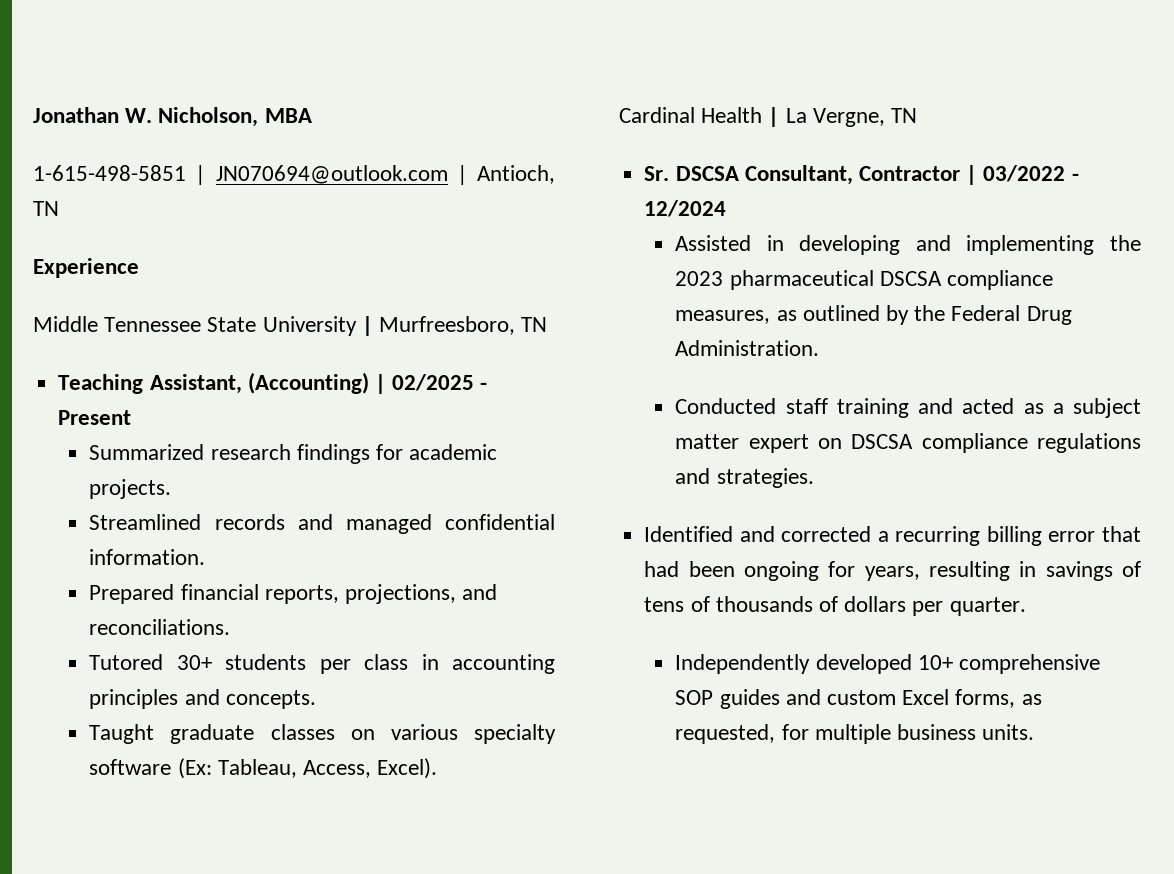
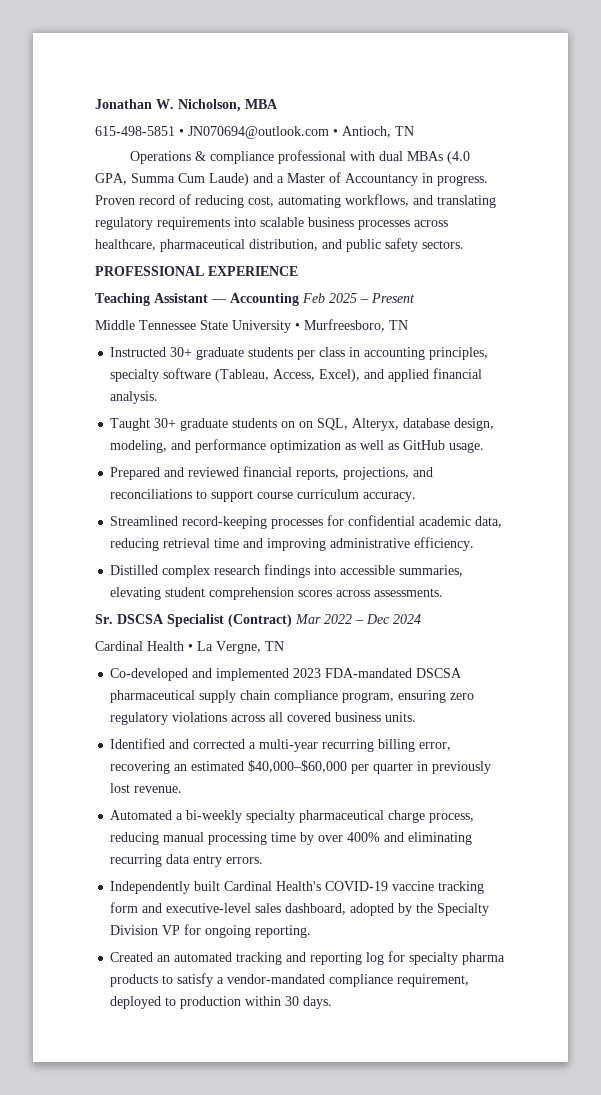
- 1-615-498-5851 | JN070694@outlook.com | Antioch, TN
- Experience
+ 615-498-5851 • JN070694@outlook.com • Antioch, TN
+ Operations & compliance professional with dual MBAs (4.0 GPA, Summa Cum Laude) and a Master of Accountancy in progress. Proven record of reducing cost, automating workflows, and translating regulatory requirements into scalable business processes across healthcare, pharmaceutical distribution, and public safety sectors.
+ PROFESSIONAL EXPERIENCE
+ Teaching Assistant — Accounting Feb 2025 – Present
- Middle Tennessee State University | Murfreesboro, TN
+ Middle Tennessee State University • Murfreesboro, TN
- Teaching Assistant, (Accounting) | 02/2025 - Present
- Summarized research findings for academic projects.
- Streamlined records and managed confidential information.
- Prepared financial reports, projections, and reconciliations.
- Tutored 30+ students per class in accounting principles and concepts.
- Taught graduate classes on various specialty software (Ex: Tableau, Access, Excel).
+ Instructed 30+ graduate students per class in accounting principles, specialty software (Tableau, Access, Excel), and applied financial analysis.
+ Taught 30+ graduate students on on SQL, Alteryx, database design, modeling, and performance optimization as well as GitHub usage.
+ Prepared and reviewed financial reports, projections, and reconciliations to support course curriculum accuracy.
+ Streamlined record-keeping processes for confidential academic data, reducing retrieval time and improving administrative efficiency.
+ Distilled complex research findings into accessible summaries, elevating student comprehension scores across assessments.
+ Sr. DSCSA Specialist (Contract) Mar 2022 – Dec 2024
- Cardinal Health | La Vergne, TN
+ Cardinal Health • La Vergne, TN
- Sr. DSCSA Consultant, Contractor | 03/2022 - 12/2024
- Assisted in developing and implementing the 2023 pharmaceutical DSCSA compliance measures, as outlined by the Federal Drug Administration.
- Conducted staff training and acted as a subject matter expert on DSCSA compliance regulations and strategies.
+ Co-developed and implemented 2023 FDA-mandated DSCSA pharmaceutical supply chain compliance program, ensuring zero regulatory violations across all covered business units.
- Identified and corrected a recurring billing error that had been ongoing for years, resulting in savings of tens of thousands of dollars per quarter.
- Independently developed 10+ comprehensive SOP guides and custom Excel forms, as requested, for multiple business units.
+ Identified and corrected a multi-year recurring billing error, recovering an estimated $40,000–$60,000 per quarter in previously lost revenue.
+ Automated a bi-weekly specialty pharmaceutical charge process, reducing manual processing time by over 400% and eliminating recurring data entry errors.
+ Independently built Cardinal Health's COVID-19 vaccine tracking form and executive-level sales dashboard, adopted by the Specialty Division VP for ongoing reporting.
+ Created an automated tracking and reporting log for specialty pharma products to satisfy a vendor-mandated compliance requirement, deployed to production within 30 days.

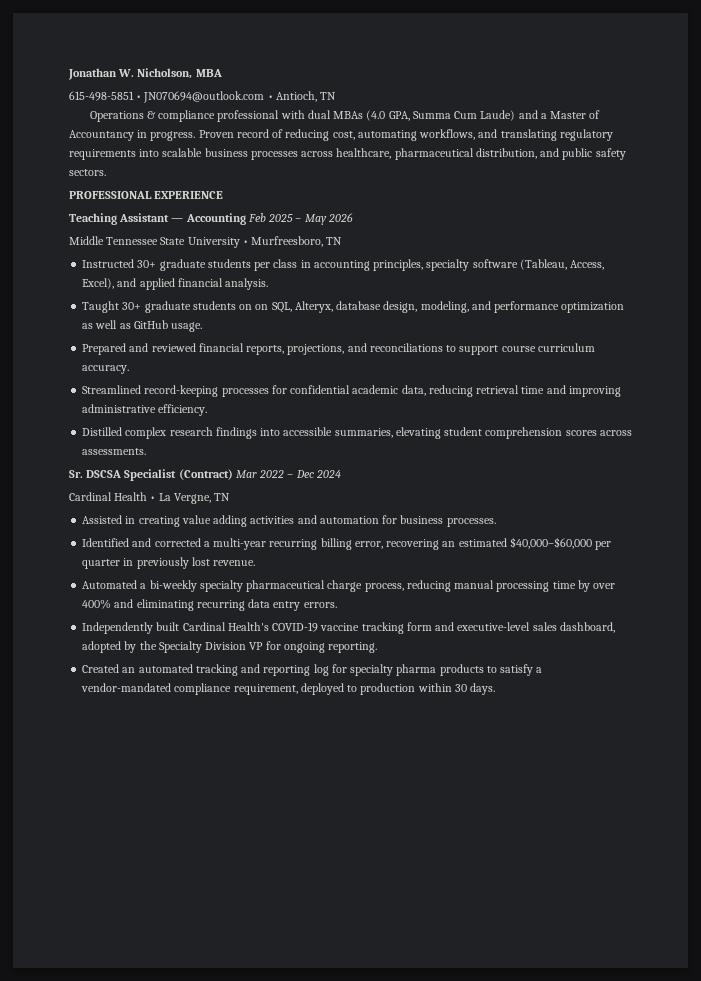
- Teaching Assistant — Accounting Feb 2025 – Present
+ Teaching Assistant — Accounting Feb 2025 – May 2026
- Co-developed and implemented 2023 FDA-mandated DSCSA pharmaceutical supply chain compliance program, ensuring zero regulatory violations across all covered business units.
+ Assisted in creating value adding activities and automation for business processes.

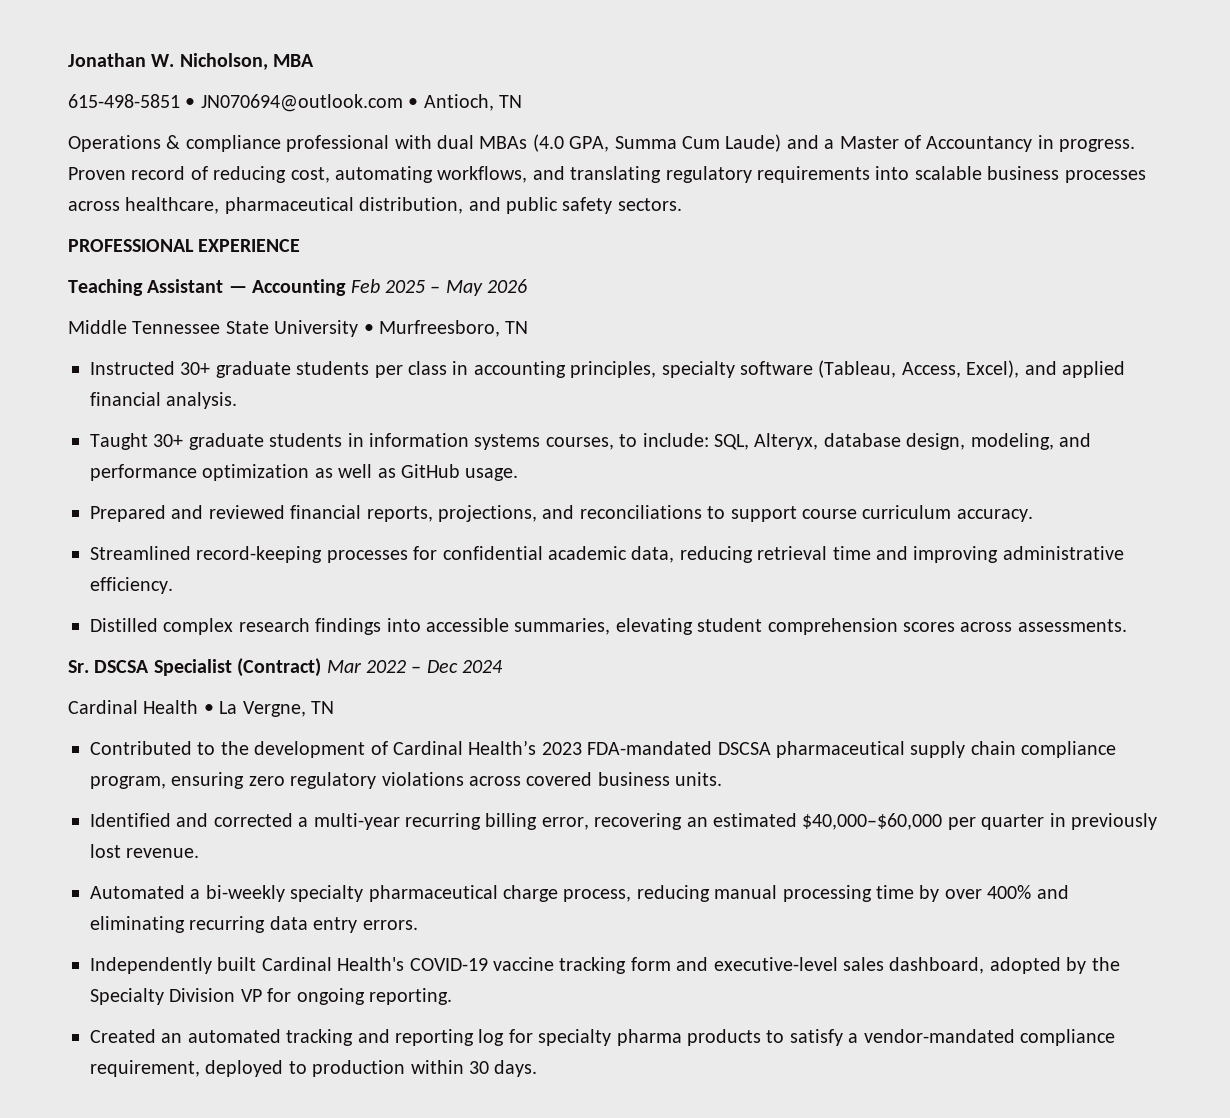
- Taught 30+ graduate students on on SQL, Alteryx, database design, modeling, and performance optimization as well as GitHub usage.
+ Taught 30+ graduate students in information systems courses, to include: SQL, Alteryx, database design, modeling, and performance optimization as well as GitHub usage.
- Assisted in creating value adding activities and automation for business processes.
+ Contributed to the development of Cardinal Health’s 2023 FDA-mandated DSCSA pharmaceutical supply chain compliance program, ensuring zero regulatory violations across covered business units.

